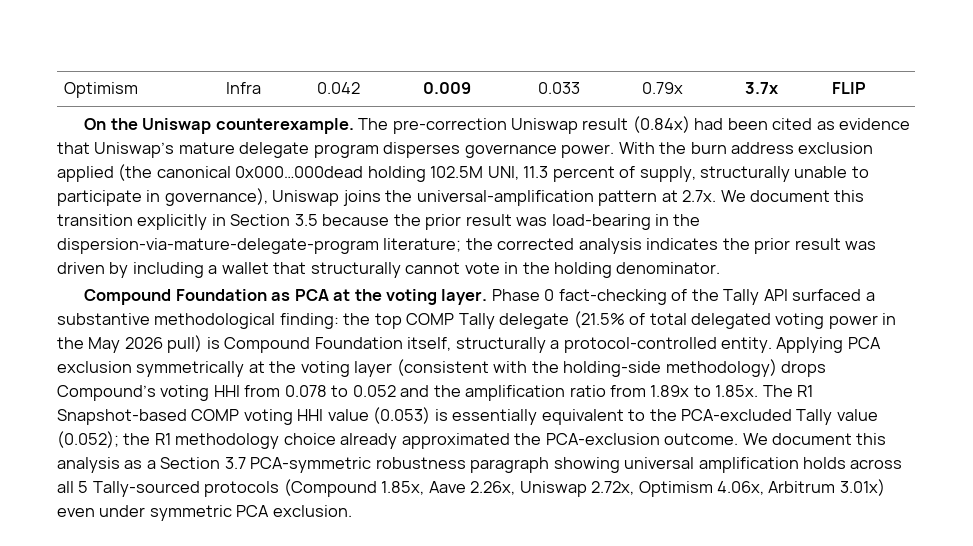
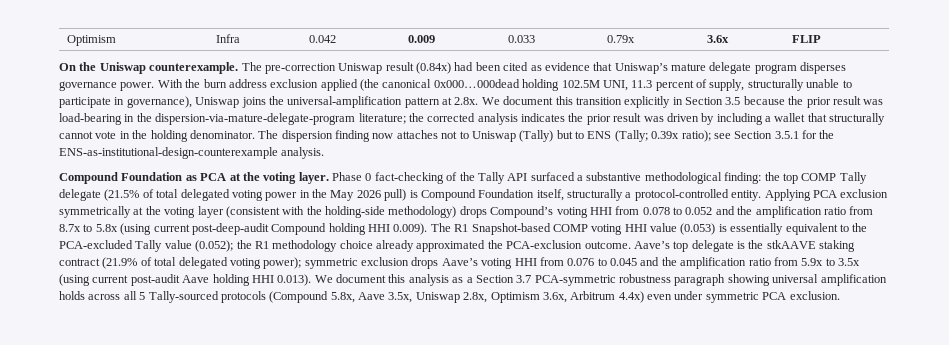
- Optimism | Infra | 0.042 | 0.009 | 0.033 | 0.79x | 3.7x | FLIP
+ Optimism | Infra | 0.042 | 0.009 | 0.033 | 0.79x | 3.6x | FLIP
- With the burn address exclusion applied (the canonical 0x000…000dead holding 102.5M UNI, 11.3 percent of supply, structurally unable to participate in governance), Uniswap joins the universal-amplification pattern at 2.7x. We document this transition explicitly in Section 3.5 because the prior result was load-bearing in the dispersion-via-mature-delegate-program literature;
+ With the burn address exclusion applied (the canonical 0x000…000dead holding 102.5M UNI, 11.3 percent of supply, structurally unable to participate in governance), Uniswap joins the universal-amplification pattern at 2.8x. We document this transition explicitly in Section 3.5 because the prior result was load-bearing in the dispersion-via-mature-delegate-program literature;
+ The dispersion finding now attaches not to Uniswap (Tally) but to ENS (Tally; 0.39x ratio); see Section 3.5.1 for the ENS-as-institutional-design-counterexample analysis.
- Applying PCA exclusion symmetrically at the voting layer (consistent with the holding-side methodology) drops Compound’s voting HHI from 0.078 to 0.052 and the amplification ratio from 1.89x to 1.85x. The R1 Snapshot-based COMP voting HHI value (0.053) is essentially equivalent to the PCA-excluded Tally value (0.052); the R1 methodology choice already approximated the PCA-exclusion outcome.
+ Applying PCA exclusion symmetrically at the voting layer (consistent with the holding-side methodology) drops Compound’s voting HHI from 0.078 to 0.052 and the amplification ratio from 8.7x to 5.8x (using current post-deep-audit Compound holding HHI 0.009). The R1 Snapshot-based COMP voting HHI value (0.053) is essentially equivalent to the PCA-excluded Tally value (0.052); the R1 methodology choice already approximated the PCA-exclusion outcome.
- We document this analysis as a Section 3.7 PCA-symmetric robustness paragraph showing universal amplification holds across all 5 Tally-sourced protocols (Compound 1.85x, Aave 2.26x, Uniswap 2.72x, Optimism 4.06x, Arbitrum 3.01x) even under symmetric PCA exclusion.
+ Aave’s top delegate is the stkAAVE staking contract (21.9% of total delegated voting power); symmetric exclusion drops Aave’s voting HHI from 0.076 to 0.045 and the amplification ratio from 5.9x to 3.5x (using current post-audit Aave holding HHI 0.013). We document this analysis as a Section 3.7 PCA-symmetric robustness paragraph showing universal amplification holds across all 5 Tally-sourced protocols (Compound 5.8x, Aave 3.5x, Uniswap 2.8x, Optimism 3.6x, Arbitrum 4.4x) even under symmetric PCA exclusion.

